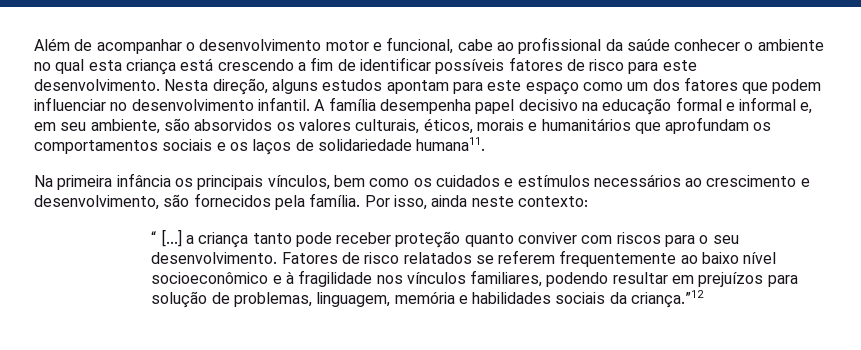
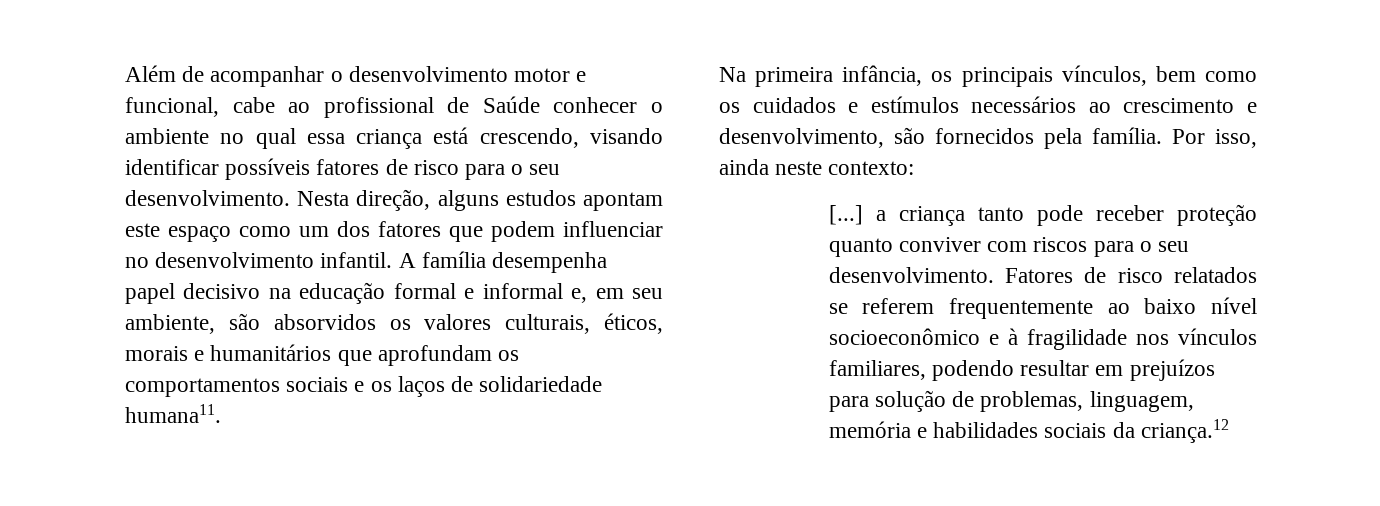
- Além de acompanhar o desenvolvimento motor e funcional, cabe ao profissional da saúde conhecer o ambiente no qual esta criança está crescendo a fim de identificar possíveis fatores de risco para este desenvolvimento.
+ Além de acompanhar o desenvolvimento motor e funcional, cabe ao profissional de Saúde conhecer o ambiente no qual essa criança está crescendo, visando identificar possíveis fatores de risco para o seu desenvolvimento.
- Nesta direção, alguns estudos apontam para este espaço como um dos fatores que podem influenciar no desenvolvimento infantil.
+ Nesta direção, alguns estudos apontam este espaço como um dos fatores que podem influenciar no desenvolvimento infantil.
- Na primeira infância os principais vínculos, bem como os cuidados e estímulos necessários ao crescimento e desenvolvimento, são fornecidos pela família.
+ Na primeira infância, os principais vínculos, bem como os cuidados e estímulos necessários ao crescimento e desenvolvimento, são fornecidos pela família.
- “ [...] a criança tanto pode receber proteção quanto conviver com riscos para o seu desenvolvimento.
+ [...] a criança tanto pode receber proteção quanto conviver com riscos para o seu desenvolvimento.
- Fatores de risco relatados se referem frequentemente ao baixo nível socioeconômico e à fragilidade nos vínculos familiares, podendo resultar em prejuízos para solução de problemas, linguagem, memória e habilidades sociais da criança.”12
+ Fatores de risco relatados se referem frequentemente ao baixo nível socioeconômico e à fragilidade nos vínculos familiares, podendo resultar em prejuízos para solução de problemas, linguagem, memória e habilidades sociais da criança.12

